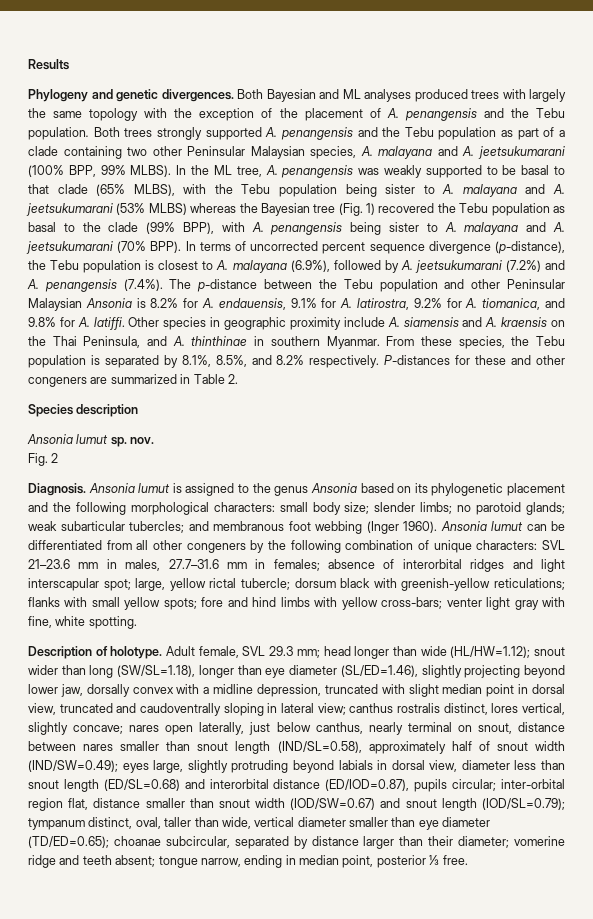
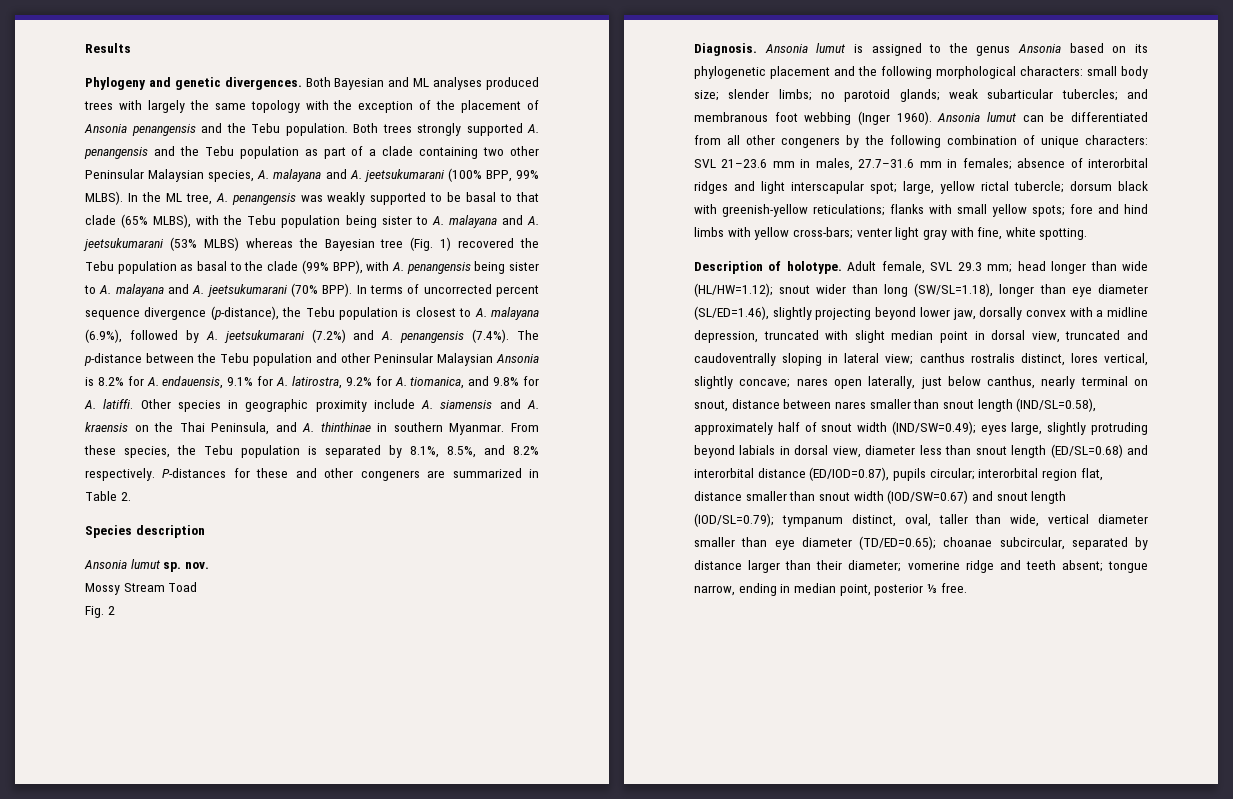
- Both Bayesian and ML analyses produced trees with largely the same topology with the exception of the placement of A. penangensis and the Tebu population.
+ Both Bayesian and ML analyses produced trees with largely the same topology with the exception of the placement of Ansonia penangensis and the Tebu population.
+ Mossy Stream Toad
- inter-orbital region flat, distance smaller than snout width (IOD/SW=0.67) and snout length (IOD/SL=0.79);
+ interorbital region flat, distance smaller than snout width (IOD/SW=0.67) and snout length (IOD/SL=0.79);

